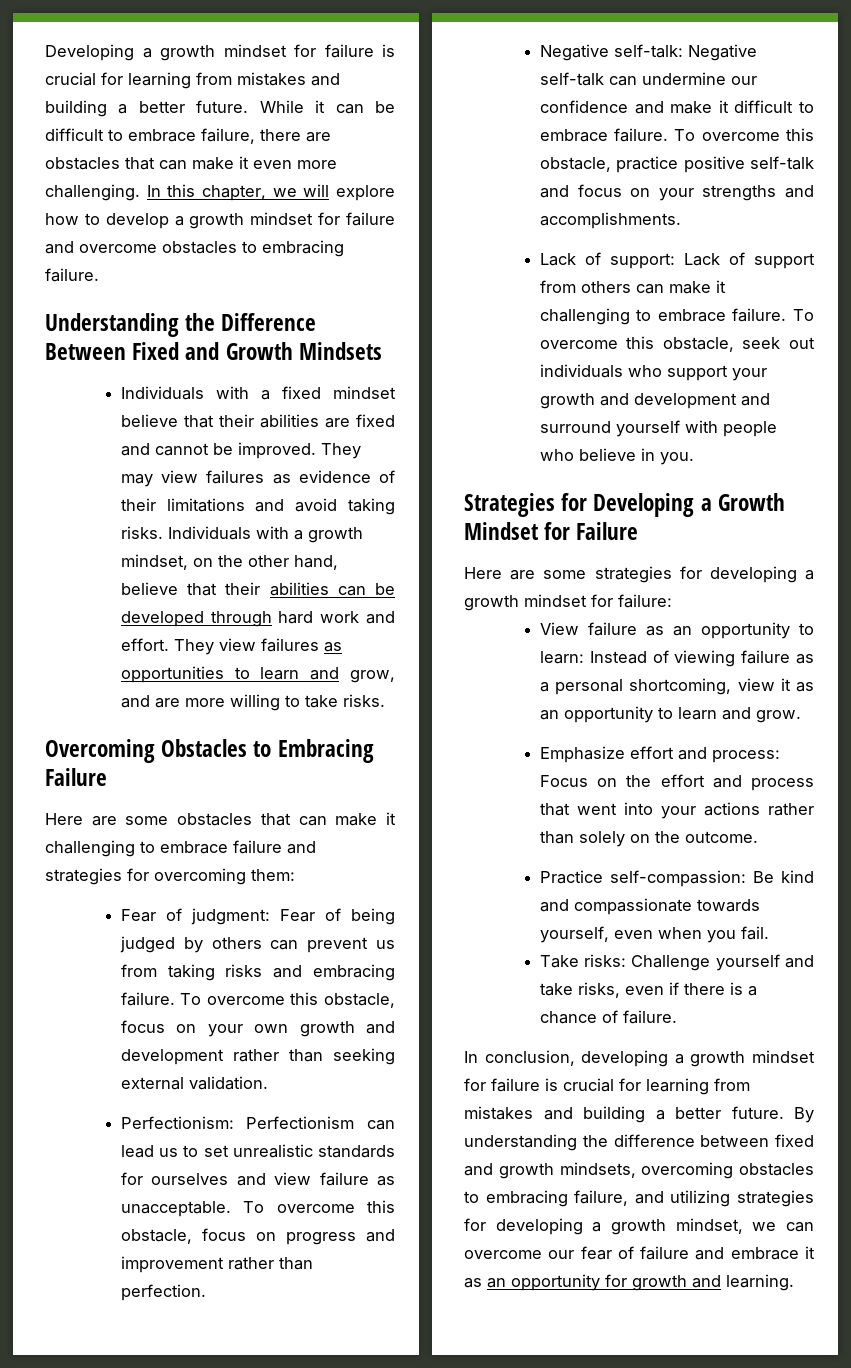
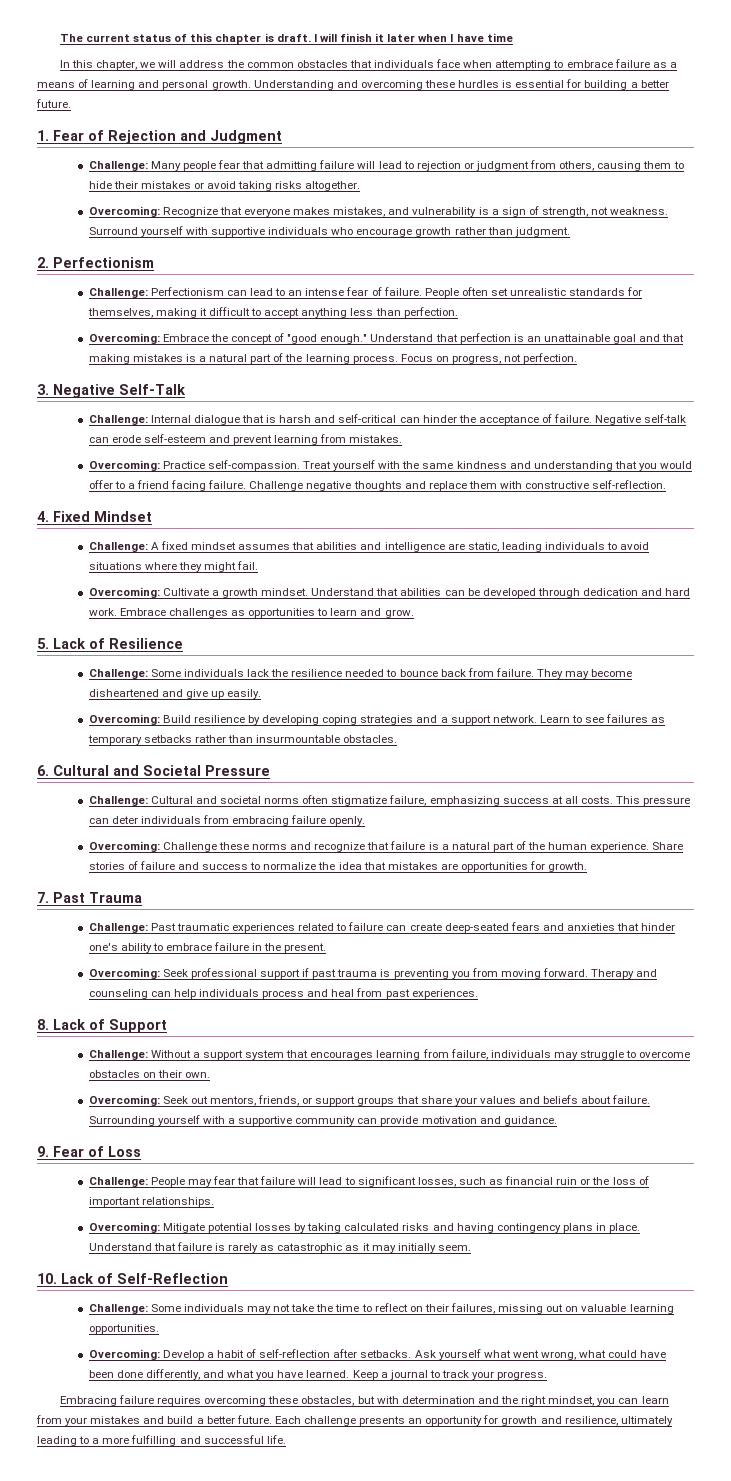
- Developing a growth mindset for failure is crucial for learning from mistakes and building a better future. While it can be difficult to embrace failure, there are obstacles that can make it even more challenging. In this chapter, we will explore how to develop a growth mindset for failure and overcome obstacles to embracing failure.
- Understanding the Difference Between Fixed and Growth Mindsets
- Individuals with a fixed mindset believe that their abilities are fixed and cannot be improved. They may view failures as evidence of their limitations and avoid taking risks. Individuals with a growth mindset, on the other hand, believe that their abilities can be developed through hard work and effort. They view failures as opportunities to learn and grow, and are more willing to take risks.
- Overcoming Obstacles to Embracing Failure
- Here are some obstacles that can make it challenging to embrace failure and strategies for overcoming them:
- Fear of judgment: Fear of being judged by others can prevent us from taking risks and embracing failure. To overcome this obstacle, focus on your own growth and development rather than seeking external validation.
- Perfectionism: Perfectionism can lead us to set unrealistic standards for ourselves and view failure as unacceptable. To overcome this obstacle, focus on progress and improvement rather than perfection.
- Negative self-talk: Negative self-talk can undermine our confidence and make it difficult to embrace failure. To overcome this obstacle, practice positive self-talk and focus on your strengths and accomplishments.
- Lack of support: Lack of support from others can make it challenging to embrace failure. To overcome this obstacle, seek out individuals who support your growth and development and surround yourself with people who believe in you.
- Strategies for Developing a Growth Mindset for Failure
- Here are some strategies for developing a growth mindset for failure:
- View failure as an opportunity to learn: Instead of viewing failure as a personal shortcoming, view it as an opportunity to learn and grow.
- Emphasize effort and process: Focus on the effort and process that went into your actions rather than solely on the outcome.
- Practice self-compassion: Be kind and compassionate towards yourself, even when you fail.
- Take risks: Challenge yourself and take risks, even if there is a chance of failure.
- In conclusion, developing a growth mindset for failure is crucial for learning from mistakes and building a better future. By understanding the difference between fixed and growth mindsets, overcoming obstacles to embracing failure, and utilizing strategies for developing a growth mindset, we can overcome our fear of failure and embrace it as an opportunity for growth and learning.
+ The current status of this chapter is draft. I will finish it later when I have time
+ In this chapter, we will address the common obstacles that individuals face when attempting to embrace failure as a means of learning and personal growth. Understanding and overcoming these hurdles is essential for building a better future.
+ 1. Fear of Rejection and Judgment
+ Challenge: Many people fear that admitting failure will lead to rejection or judgment from others, causing them to hide their mistakes or avoid taking risks altogether.
+ Overcoming: Recognize that everyone makes mistakes, and vulnerability is a sign of strength, not weakness. Surround yourself with supportive individuals who encourage growth rather than judgment.
+ 2. Perfectionism
+ Challenge: Perfectionism can lead to an intense fear of failure. People often set unrealistic standards for themselves, making it difficult to accept anything less than perfection.
+ Overcoming: Embrace the concept of "good enough." Understand that perfection is an unattainable goal and that making mistakes is a natural part of the learning process. Focus on progress, not perfection.
+ 3. Negative Self-Talk
+ Challenge: Internal dialogue that is harsh and self-critical can hinder the acceptance of failure. Negative self-talk can erode self-esteem and prevent learning from mistakes.
+ Overcoming: Practice self-compassion. Treat yourself with the same kindness and understanding that you would offer to a friend facing failure. Challenge negative thoughts and replace them with constructive self-reflection.
+ 4. Fixed Mindset
+ Challenge: A fixed mindset assumes that abilities and intelligence are static, leading individuals to avoid situations where they might fail.
+ Overcoming: Cultivate a growth mindset. Understand that abilities can be developed through dedication and hard work. Embrace challenges as opportunities to learn and grow.
+ 5. Lack of Resilience
+ Challenge: Some individuals lack the resilience needed to bounce back from failure. They may become disheartened and give up easily.
+ Overcoming: Build resilience by developing coping strategies and a support network. Learn to see failures as temporary setbacks rather than insurmountable obstacles.
+ 6. Cultural and Societal Pressure
+ Challenge: Cultural and societal norms often stigmatize failure, emphasizing success at all costs. This pressure can deter individuals from embracing failure openly.
+ Overcoming: Challenge these norms and recognize that failure is a natural part of the human experience. Share stories of failure and success to normalize the idea that mistakes are opportunities for growth.
+ 7. Past Trauma
+ Challenge: Past traumatic experiences related to failure can create deep-seated fears and anxieties that hinder one's ability to embrace failure in the present.
+ Overcoming: Seek professional support if past trauma is preventing you from moving forward. Therapy and counseling can help individuals process and heal from past experiences.
+ 8. Lack of Support
+ Challenge: Without a support system that encourages learning from failure, individuals may struggle to overcome obstacles on their own.
+ Overcoming: Seek out mentors, friends, or support groups that share your values and beliefs about failure. Surrounding yourself with a supportive community can provide motivation and guidance.
+ 9. Fear of Loss
+ Challenge: People may fear that failure will lead to significant losses, such as financial ruin or the loss of important relationships.
+ Overcoming: Mitigate potential losses by taking calculated risks and having contingency plans in place. Understand that failure is rarely as catastrophic as it may initially seem.
+ 10. Lack of Self-Reflection
+ Challenge: Some individuals may not take the time to reflect on their failures, missing out on valuable learning opportunities.
+ Overcoming: Develop a habit of self-reflection after setbacks. Ask yourself what went wrong, what could have been done differently, and what you have learned. Keep a journal to track your progress.
+ Embracing failure requires overcoming these obstacles, but with determination and the right mindset, you can learn from your mistakes and build a better future. Each challenge presents an opportunity for growth and resilience, ultimately leading to a more fulfilling and successful life.

